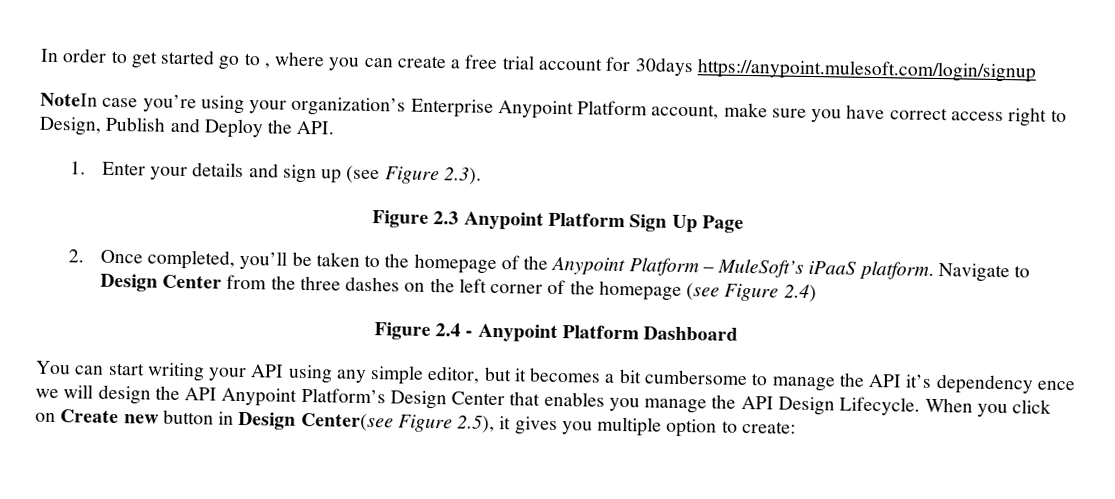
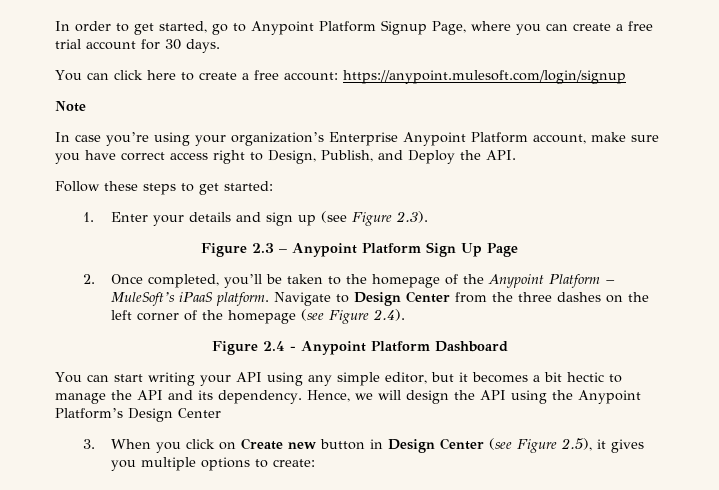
- In order to get started go to , where you can create a free trial account for 30days https://anypoint.mulesoft.com/login/signup
+ In order to get started, go to Anypoint Platform Signup Page, where you can create a free trial account for 30 days.
+ You can click here to create a free account: https://anypoint.mulesoft.com/login/signup
- NoteIn case you’re using your organization’s Enterprise Anypoint Platform account, make sure you have correct access right to Design, Publish and Deploy the API.
+ Note
+ In case you’re using your organization’s Enterprise Anypoint Platform account, make sure you have correct access right to Design, Publish, and Deploy the API.
+ Follow these steps to get started:
- Figure 2.3 Anypoint Platform Sign Up Page
+ Figure 2.3 – Anypoint Platform Sign Up Page
- Navigate to Design Center from the three dashes on the left corner of the homepage (see Figure 2.4)
+ Navigate to Design Center from the three dashes on the left corner of the homepage (see Figure 2.4).
- You can start writing your API using any simple editor, but it becomes a bit cumbersome to manage the API it’s dependency ence we will design the API Anypoint Platform’s Design Center that enables you manage the API Design Lifecycle. When you click on Create new button in Design Center(see Figure 2.5), it gives you multiple option to create:
+ You can start writing your API using any simple editor, but it becomes a bit hectic to manage the API and its dependency. Hence, we will design the API using the Anypoint Platform’s Design Center
+ 3. When you click on Create new button in Design Center (see Figure 2.5), it gives you multiple options to create:

